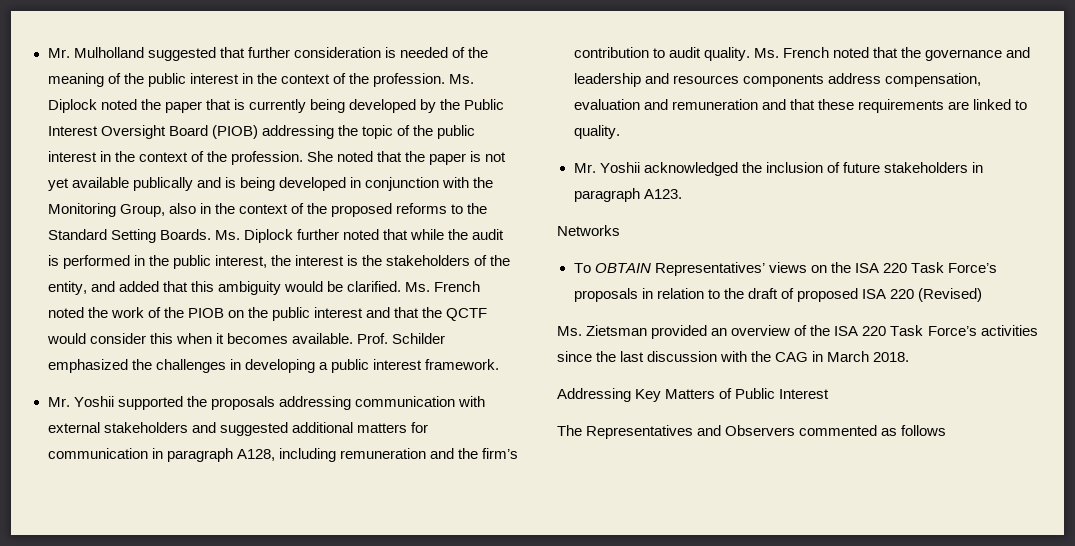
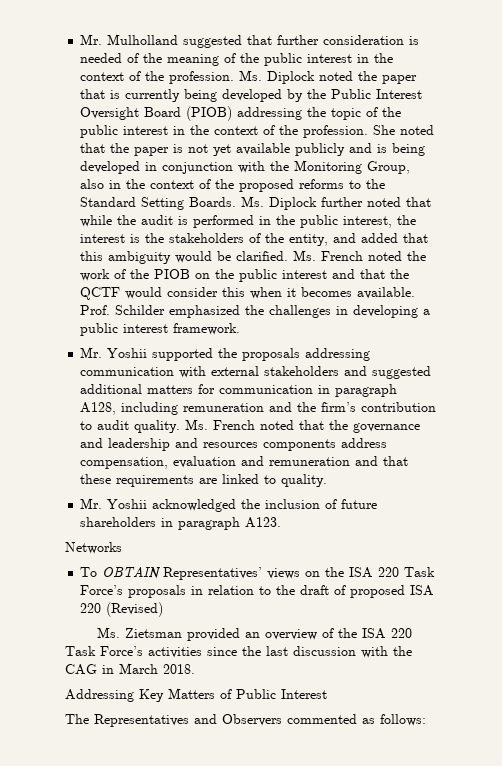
- She noted that the paper is not yet available publically and is being developed in conjunction with the Monitoring Group, also in the context of the proposed reforms to the Standard Setting Boards.
+ She noted that the paper is not yet available publicly and is being developed in conjunction with the Monitoring Group, also in the context of the proposed reforms to the Standard Setting Boards.
- Mr. Yoshii acknowledged the inclusion of future stakeholders in paragraph A123.
+ Mr. Yoshii acknowledged the inclusion of future shareholders in paragraph A123.
- The Representatives and Observers commented as follows
+ The Representatives and Observers commented as follows:

